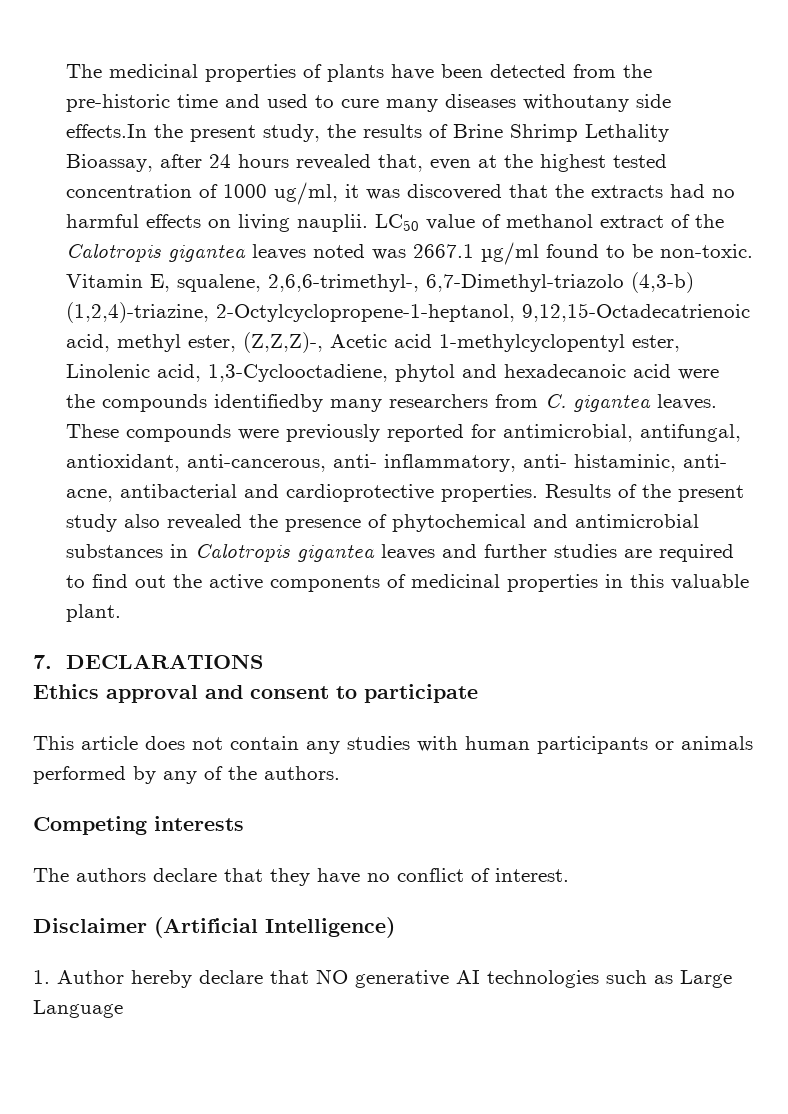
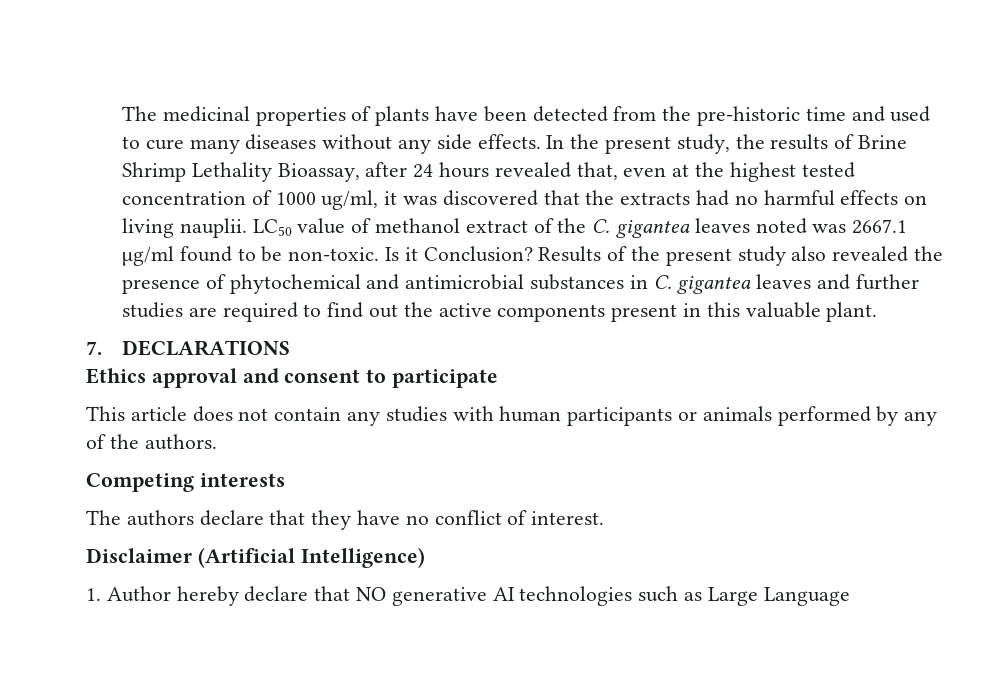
- The medicinal properties of plants have been detected from the pre-historic time and used to cure many diseases withoutany side effects.In the present study, the results of Brine Shrimp Lethality Bioassay, after 24 hours revealed that, even at the highest tested concentration of 1000 ug/ml, it was discovered that the extracts had no harmful effects on living nauplii.
+ The medicinal properties of plants have been detected from the pre-historic time and used to cure many diseases without any side effects. In the present study, the results of Brine Shrimp Lethality Bioassay, after 24 hours revealed that, even at the highest tested concentration of 1000 ug/ml, it was discovered that the extracts had no harmful effects on living nauplii.
- LC50 value of methanol extract of the Calotropis gigantea leaves noted was 2667.1 µg/ml found to be non-toxic.
+ LC50 value of methanol extract of the C. gigantea leaves noted was 2667.1 µg/ml found to be non-toxic.
- Vitamin E, squalene, 2,6,6-trimethyl-, 6,7-Dimethyl-triazolo (4,3-b) (1,2,4)-triazine, 2-Octylcyclopropene-1-heptanol, 9,12,15-Octadecatrienoic acid, methyl ester, (Z,Z,Z)-, Acetic acid 1-methylcyclopentyl ester, Linolenic acid, 1,3-Cyclooctadiene, phytol and hexadecanoic acid were the compounds identifiedby many researchers from C. gigantea leaves. These compounds were previously reported for antimicrobial, antifungal, antioxidant, anti-cancerous, anti- inflammatory, anti- histaminic, anti- acne, antibacterial and cardioprotective properties.
+ Is it Conclusion?
- Results of the present study also revealed the presence of phytochemical and antimicrobial substances in Calotropis gigantea leaves and further studies are required to find out the active components of medicinal properties in this valuable plant.
+ Results of the present study also revealed the presence of phytochemical and antimicrobial substances in C. gigantea leaves and further studies are required to find out the active components present in this valuable plant.

